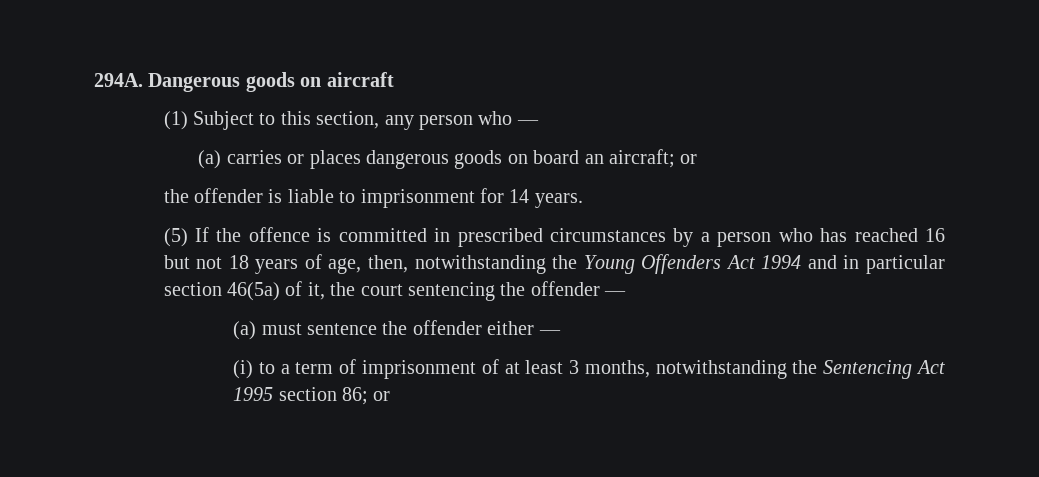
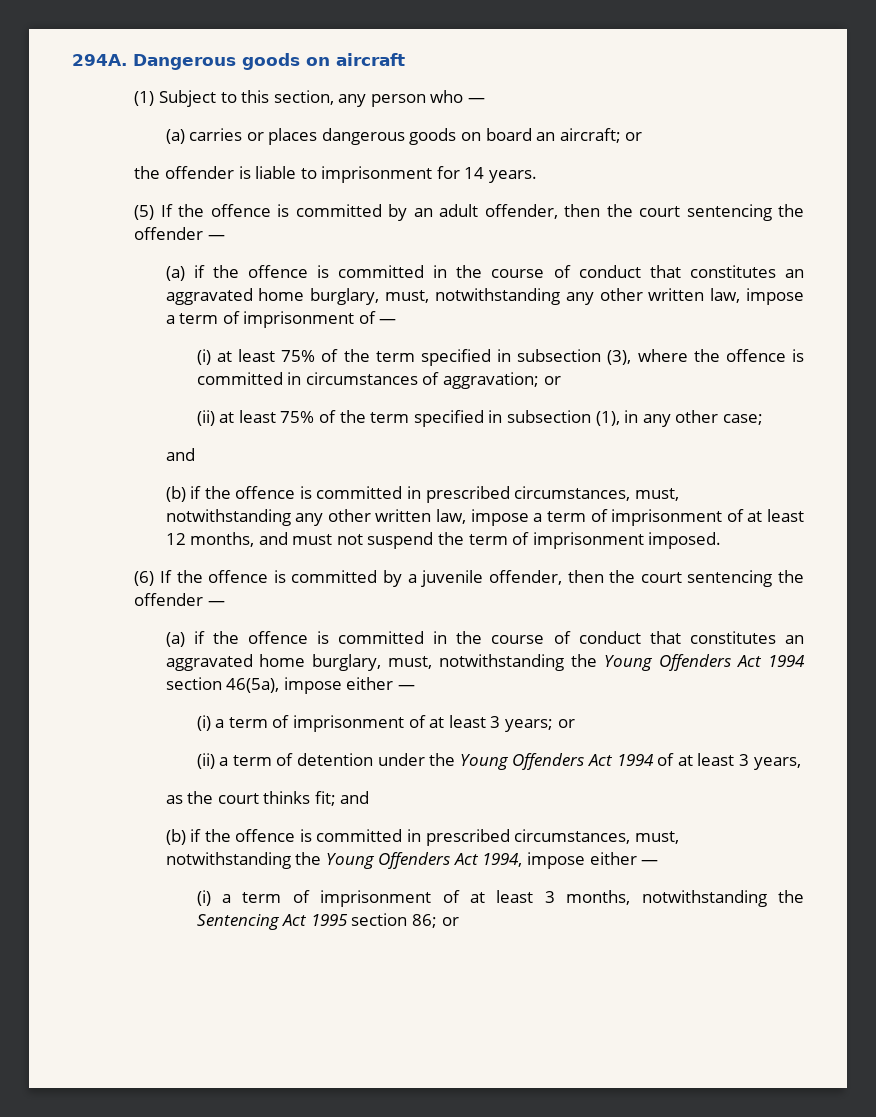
- (5) If the offence is committed in prescribed circumstances by a person who has reached 16 but not 18 years of age, then, notwithstanding the Young Offenders Act 1994 and in particular section 46(5a) of it, the court sentencing the offender —
- (a) must sentence the offender either —
- (i) to a term of imprisonment of at least 3 months, notwithstanding the Sentencing Act 1995 section 86; or
+ (5) If the offence is committed by an adult offender, then the court sentencing the offender —
+ (a) if the offence is committed in the course of conduct that constitutes an aggravated home burglary, must, notwithstanding any other written law, impose a term of imprisonment of —
+ (i) at least 75% of the term specified in subsection (3), where the offence is committed in circumstances of aggravation; or
+ (ii) at least 75% of the term specified in subsection (1), in any other case;
+ and
+ (b) if the offence is committed in prescribed circumstances, must, notwithstanding any other written law, impose a term of imprisonment of at least 12 months, and must not suspend the term of imprisonment imposed.
+ (6) If the offence is committed by a juvenile offender, then the court sentencing the offender —
+ (a) if the offence is committed in the course of conduct that constitutes an aggravated home burglary, must, notwithstanding the Young Offenders Act 1994 section 46(5a), impose either —
+ (i) a term of imprisonment of at least 3 years; or
+ (ii) a term of detention under the Young Offenders Act 1994 of at least 3 years,
+ as the court thinks fit; and
+ (b) if the offence is committed in prescribed circumstances, must, notwithstanding the Young Offenders Act 1994, impose either —
+ (i) a term of imprisonment of at least 3 months, notwithstanding the Sentencing Act 1995 section 86; or

